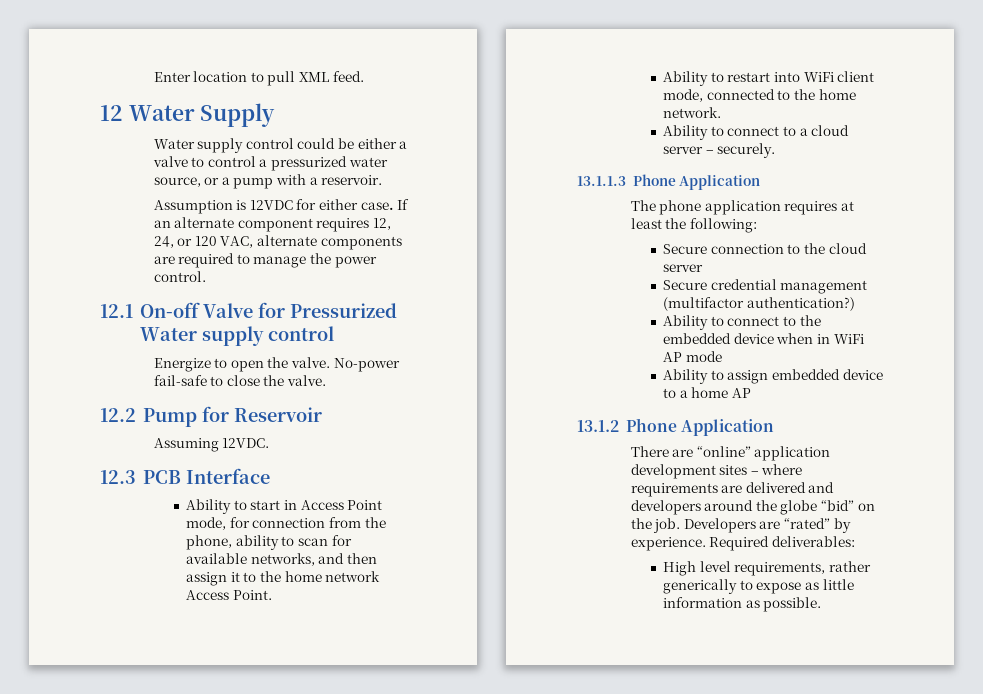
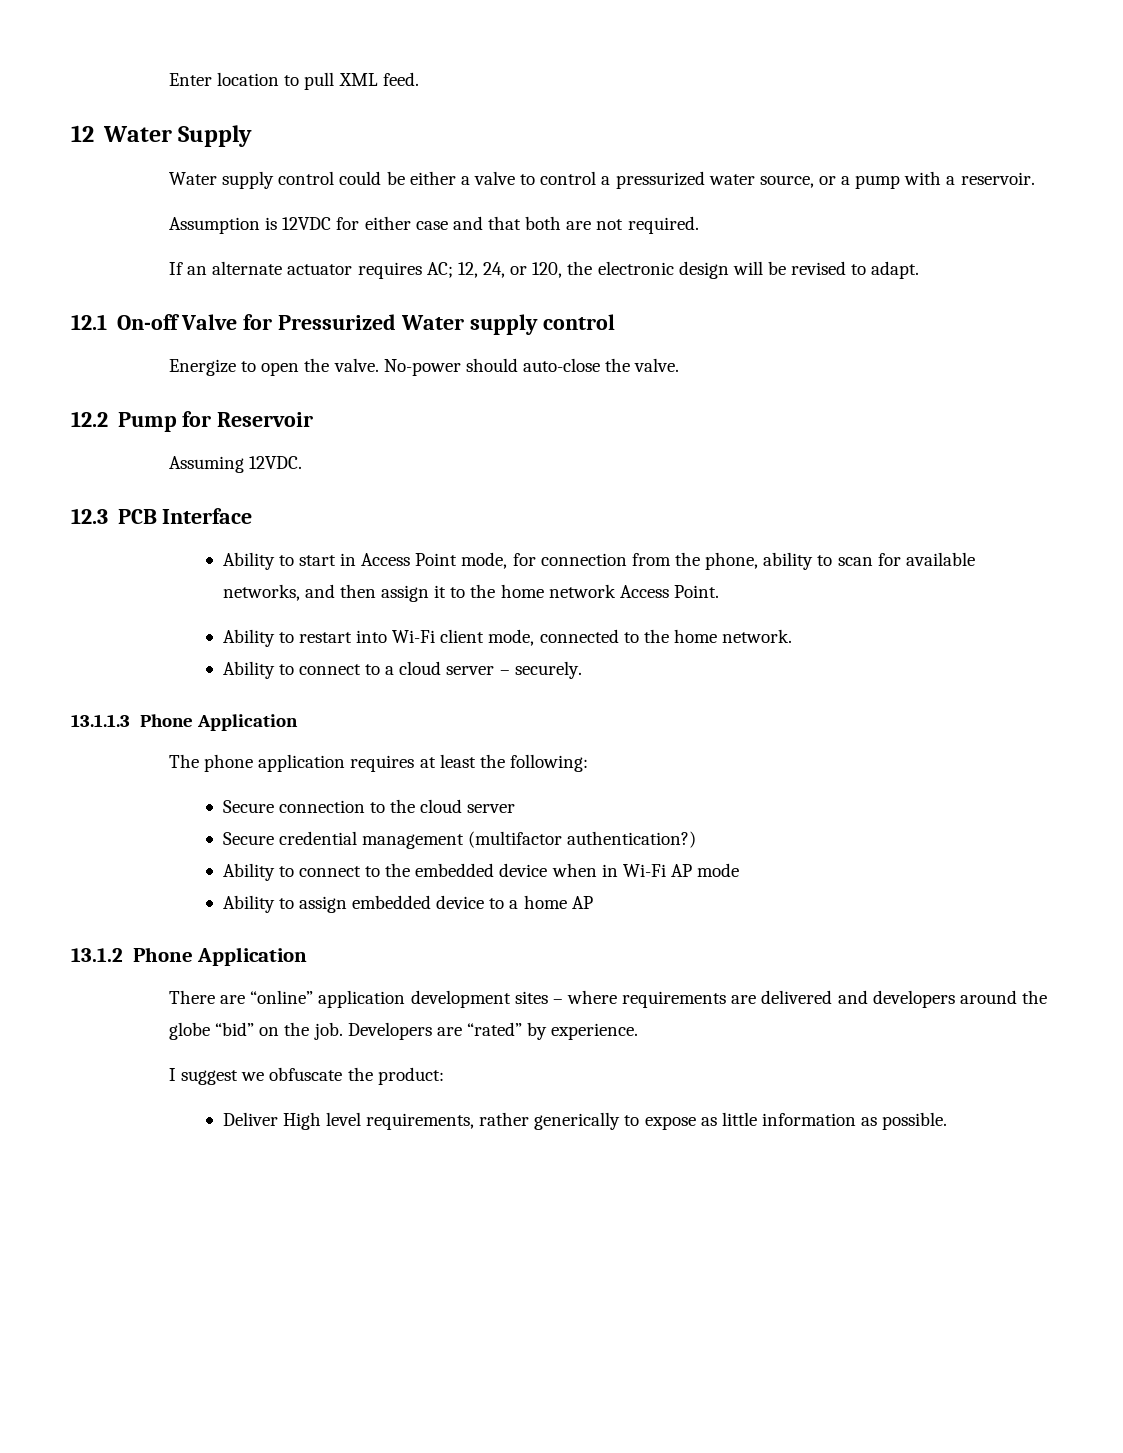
- Assumption is 12VDC for either case. If an alternate component requires 12, 24, or 120 VAC, alternate components are required to manage the power control.
+ Assumption is 12VDC for either case and that both are not required.
+ If an alternate actuator requires AC; 12, 24, or 120, the electronic design will be revised to adapt.
- No-power fail-safe to close the valve.
+ No-power should auto-close the valve.
- Ability to restart into WiFi client mode, connected to the home network.
+ Ability to restart into Wi-Fi client mode, connected to the home network.
- Ability to connect to the embedded device when in WiFi AP mode
+ Ability to connect to the embedded device when in Wi-Fi AP mode
- Developers are “rated” by experience. Required deliverables:
- High level requirements, rather generically to expose as little information as possible.
+ Developers are “rated” by experience.
+ I suggest we obfuscate the product:
+ Deliver High level requirements, rather generically to expose as little information as possible.

